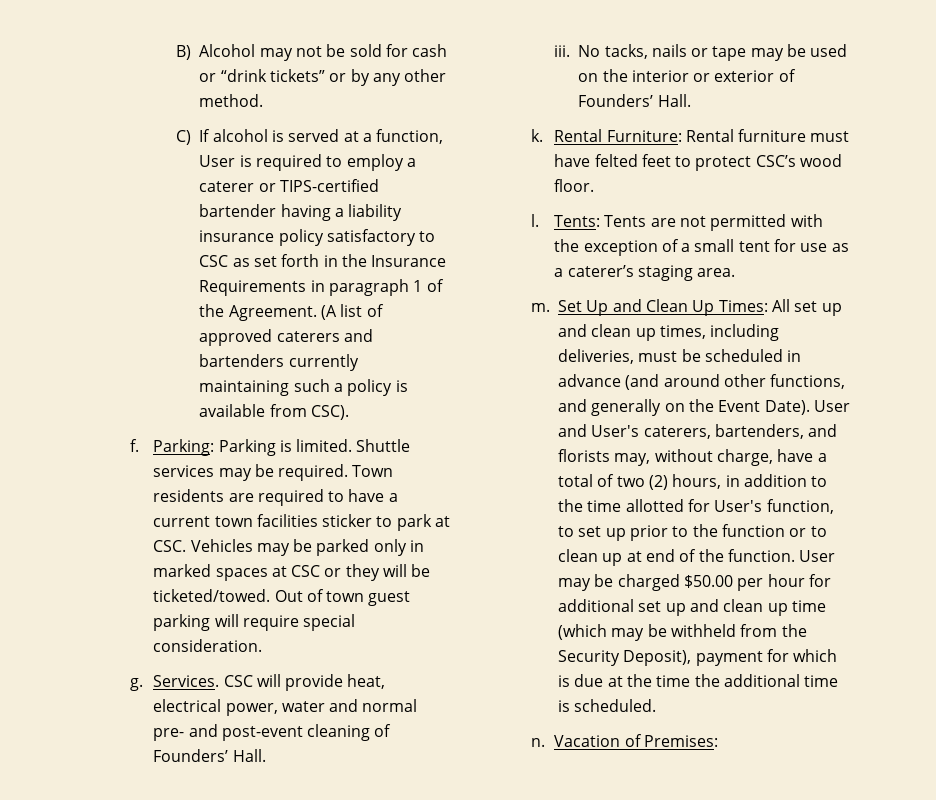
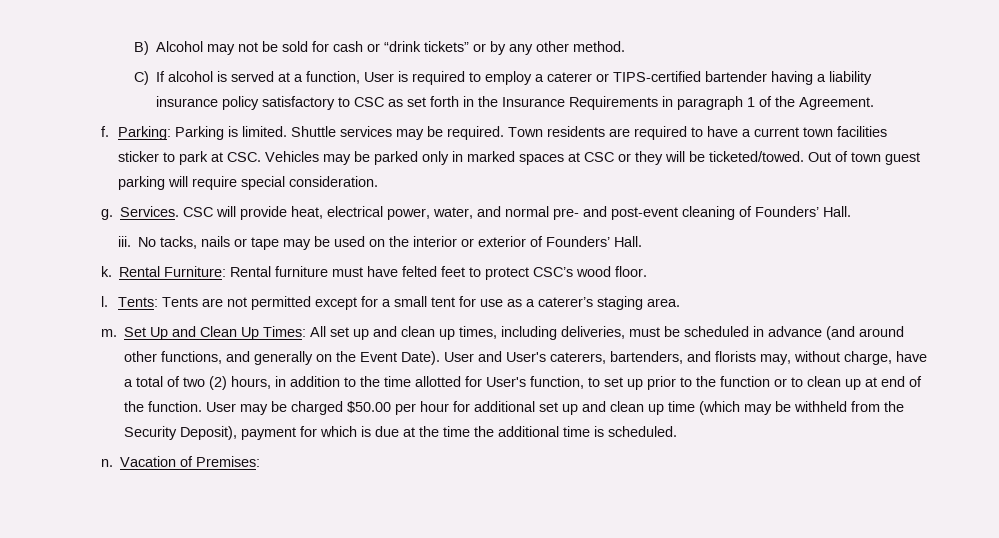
- (A list of approved caterers and bartenders currently maintaining such a policy is available from CSC).
- CSC will provide heat, electrical power, water and normal pre- and post-event cleaning of Founders’ Hall.
+ CSC will provide heat, electrical power, water, and normal pre- and post-event cleaning of Founders’ Hall.
- Tents: Tents are not permitted with the exception of a small tent for use as a caterer’s staging area.
+ Tents: Tents are not permitted except for a small tent for use as a caterer’s staging area.

